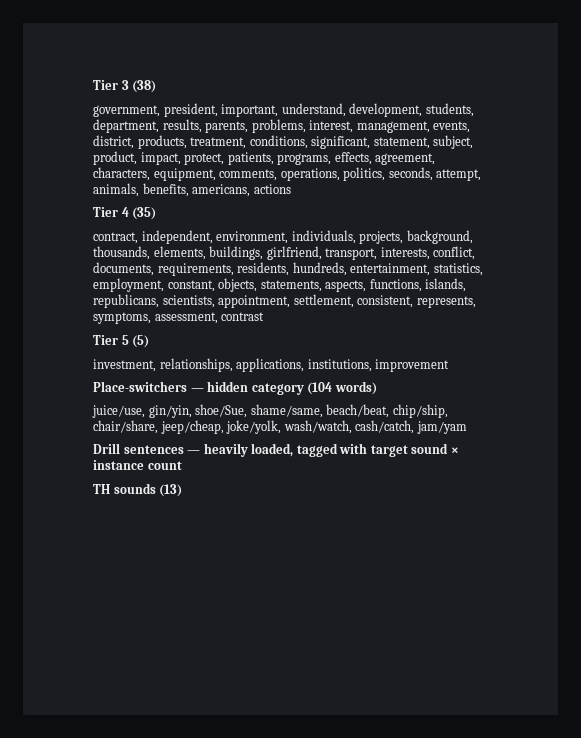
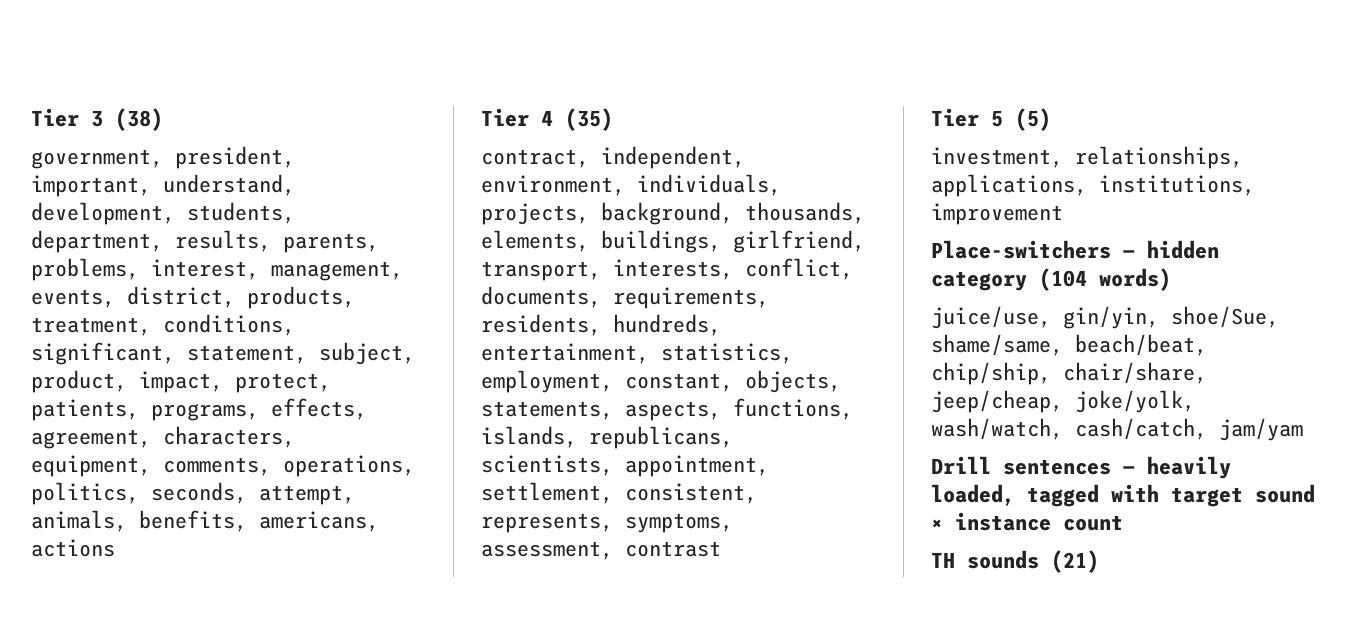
- TH sounds (13)
+ TH sounds (21)

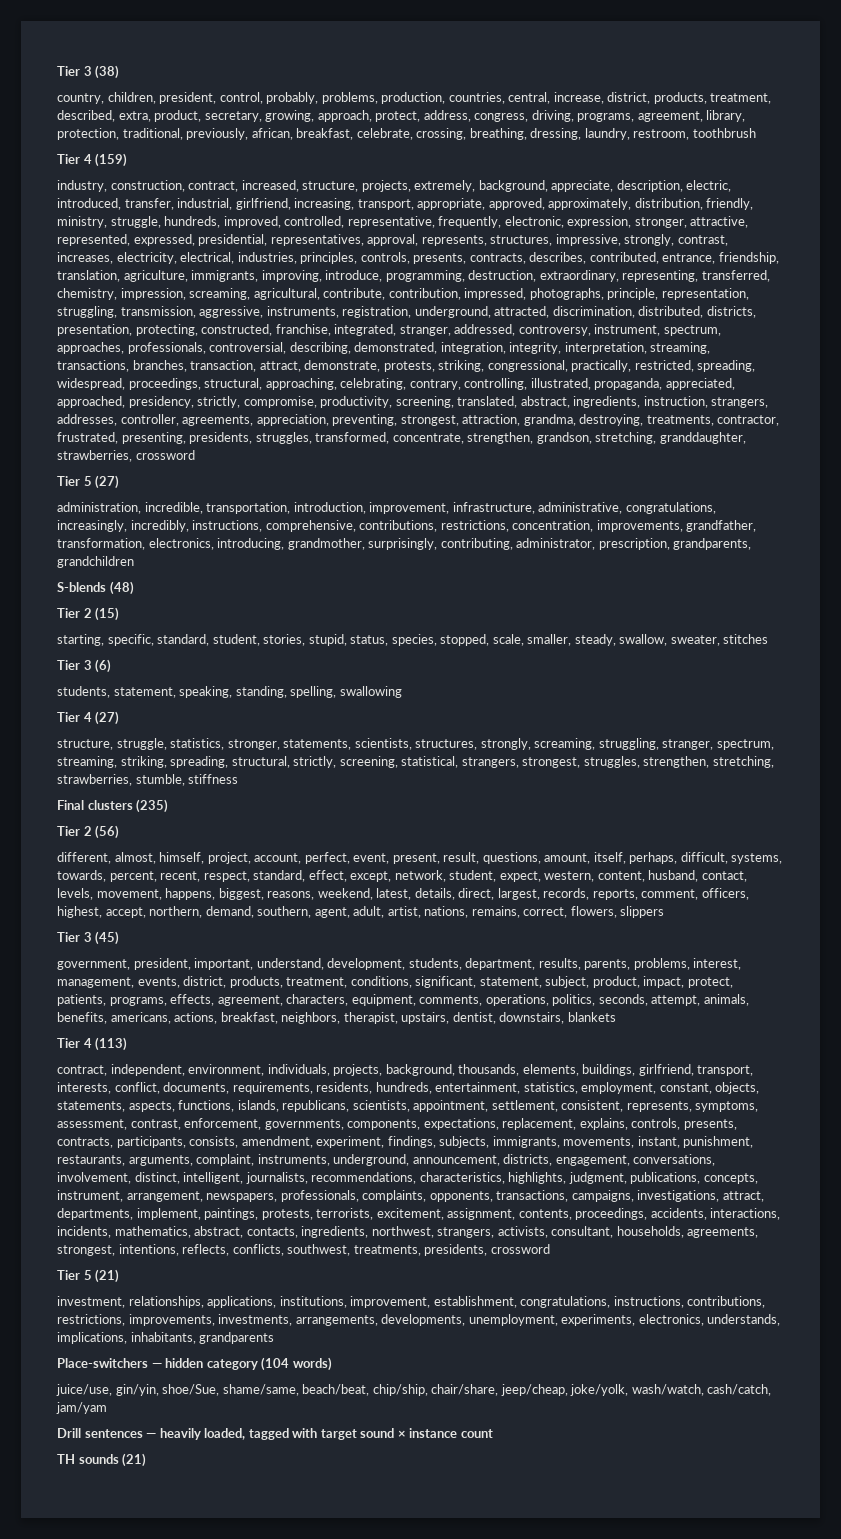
+ country, children, president, control, probably, problems, production, countries, central, increase, district, products, treatment, described, extra, product, secretary, growing, approach, protect, address, congress, driving, programs, agreement, library, protection, traditional, previously, african, breakfast, celebrate, crossing, breathing, dressing, laundry, restroom, toothbrush
+ Tier 4 (159)
+ industry, construction, contract, increased, structure, projects, extremely, background, appreciate, description, electric, introduced, transfer, industrial, girlfriend, increasing, transport, appropriate, approved, approximately, distribution, friendly, ministry, struggle, hundreds, improved, controlled, representative, frequently, electronic, expression, stronger, attractive, represented, expressed, presidential, representatives, approval, represents, structures, impressive, strongly, contrast, increases, electricity, electrical, industries, principles, controls, presents, contracts, describes, contributed, entrance, friendship, translation, agriculture, immigrants, improving, introduce, programming, destruction, extraordinary, representing, transferred, chemistry, impression, screaming, agricultural, contribute, contribution, impressed, photographs, principle, representation, struggling, transmission, aggressive, instruments, registration, underground, attracted, discrimination, distributed, districts, presentation, protecting, constructed, franchise, integrated, stranger, addressed, controversy, instrument, spectrum, approaches, professionals, controversial, describing, demonstrated, integration, integrity, interpretation, streaming, transactions, branches, transaction, attract, demonstrate, protests, striking, congressional, practically, restricted, spreading, widespread, proceedings, structural, approaching, celebrating, contrary, controlling, illustrated, propaganda, appreciated, approached, presidency, strictly, compromise, productivity, screening, translated, abstract, ingredients, instruction, strangers, addresses, controller, agreements, appreciation, preventing, strongest, attraction, grandma, destroying, treatments, contractor, frustrated, presenting, presidents, struggles, transformed, concentrate, strengthen, grandson, stretching, granddaughter, strawberries, crossword
+ Tier 5 (27)
+ administration, incredible, transportation, introduction, improvement, infrastructure, administrative, congratulations, increasingly, incredibly, instructions, comprehensive, contributions, restrictions, concentration, improvements, grandfather, transformation, electronics, introducing, grandmother, surprisingly, contributing, administrator, prescription, grandparents, grandchildren
+ S-blends (48)
+ Tier 2 (15)
+ starting, specific, standard, student, stories, stupid, status, species, stopped, scale, smaller, steady, swallow, sweater, stitches
+ Tier 3 (6)
+ students, statement, speaking, standing, spelling, swallowing
+ Tier 4 (27)
+ structure, struggle, statistics, stronger, statements, scientists, structures, strongly, screaming, struggling, stranger, spectrum, streaming, striking, spreading, structural, strictly, screening, statistical, strangers, strongest, struggles, strengthen, stretching, strawberries, stumble, stiffness
+ Final clusters (235)
+ Tier 2 (56)
+ different, almost, himself, project, account, perfect, event, present, result, questions, amount, itself, perhaps, difficult, systems, towards, percent, recent, respect, standard, effect, except, network, student, expect, western, content, husband, contact, levels, movement, happens, biggest, reasons, weekend, latest, details, direct, largest, records, reports, comment, officers, highest, accept, northern, demand, southern, agent, adult, artist, nations, remains, correct, flowers, slippers
+ Tier 3 (45)
- government, president, important, understand, development, students, department, results, parents, problems, interest, management, events, district, products, treatment, conditions, significant, statement, subject, product, impact, protect, patients, programs, effects, agreement, characters, equipment, comments, operations, politics, seconds, attempt, animals, benefits, americans, actions
- Tier 4 (35)
+ government, president, important, understand, development, students, department, results, parents, problems, interest, management, events, district, products, treatment, conditions, significant, statement, subject, product, impact, protect, patients, programs, effects, agreement, characters, equipment, comments, operations, politics, seconds, attempt, animals, benefits, americans, actions, breakfast, neighbors, therapist, upstairs, dentist, downstairs, blankets
+ Tier 4 (113)
- contract, independent, environment, individuals, projects, background, thousands, elements, buildings, girlfriend, transport, interests, conflict, documents, requirements, residents, hundreds, entertainment, statistics, employment, constant, objects, statements, aspects, functions, islands, republicans, scientists, appointment, settlement, consistent, represents, symptoms, assessment, contrast
- Tier 5 (5)
+ contract, independent, environment, individuals, projects, background, thousands, elements, buildings, girlfriend, transport, interests, conflict, documents, requirements, residents, hundreds, entertainment, statistics, employment, constant, objects, statements, aspects, functions, islands, republicans, scientists, appointment, settlement, consistent, represents, symptoms, assessment, contrast, enforcement, governments, components, expectations, replacement, explains, controls, presents, contracts, participants, consists, amendment, experiment, findings, subjects, immigrants, movements, instant, punishment, restaurants, arguments, complaint, instruments, underground, announcement, districts, engagement, conversations, involvement, distinct, intelligent, journalists, recommendations, characteristics, highlights, judgment, publications, concepts, instrument, arrangement, newspapers, professionals, complaints, opponents, transactions, campaigns, investigations, attract, departments, implement, paintings, protests, terrorists, excitement, assignment, contents, proceedings, accidents, interactions, incidents, mathematics, abstract, contacts, ingredients, northwest, strangers, activists, consultant, households, agreements, strongest, intentions, reflects, conflicts, southwest, treatments, presidents, crossword
+ Tier 5 (21)
- investment, relationships, applications, institutions, improvement
+ investment, relationships, applications, institutions, improvement, establishment, congratulations, instructions, contributions, restrictions, improvements, investments, arrangements, developments, unemployment, experiments, electronics, understands, implications, inhabitants, grandparents

